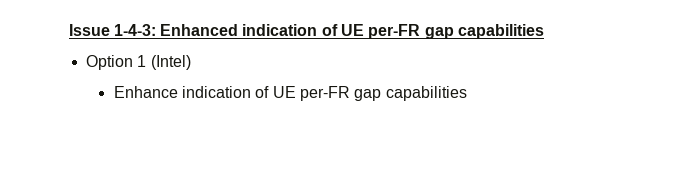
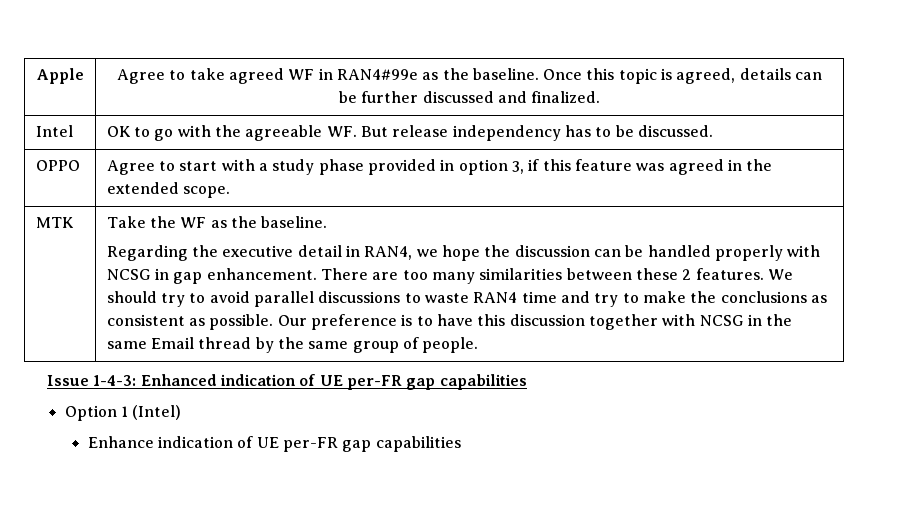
+ Apple | Agree to take agreed WF in RAN4#99e as the baseline. Once this topic is agreed, details can be further discussed and finalized.
+ Intel | OK to go with the agreeable WF. But release independency has to be discussed.
+ OPPO | Agree to start with a study phase provided in option 3, if this feature was agreed in the extended scope.
+ MTK | Take the WF as the baseline.
+ Regarding the executive detail in RAN4, we hope the discussion can be handled properly with NCSG in gap enhancement. There are too many similarities between these 2 features. We should try to avoid parallel discussions to waste RAN4 time and try to make the conclusions as consistent as possible. Our preference is to have this discussion together with NCSG in the same Email thread by the same group of people.

